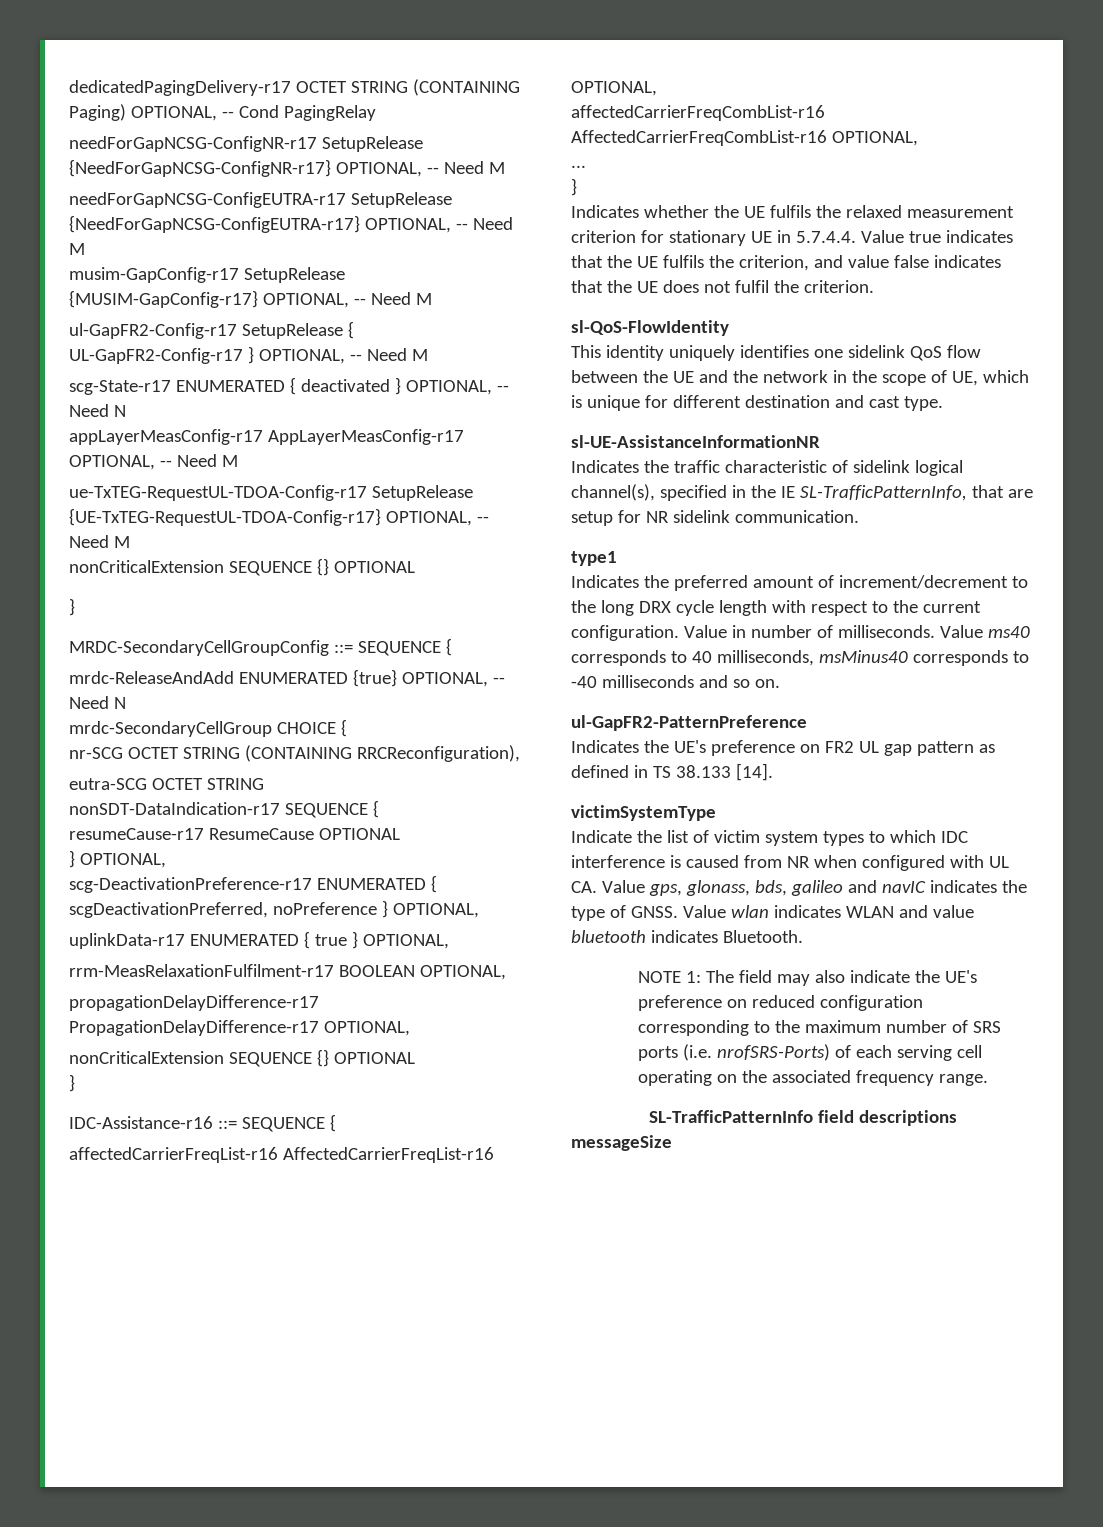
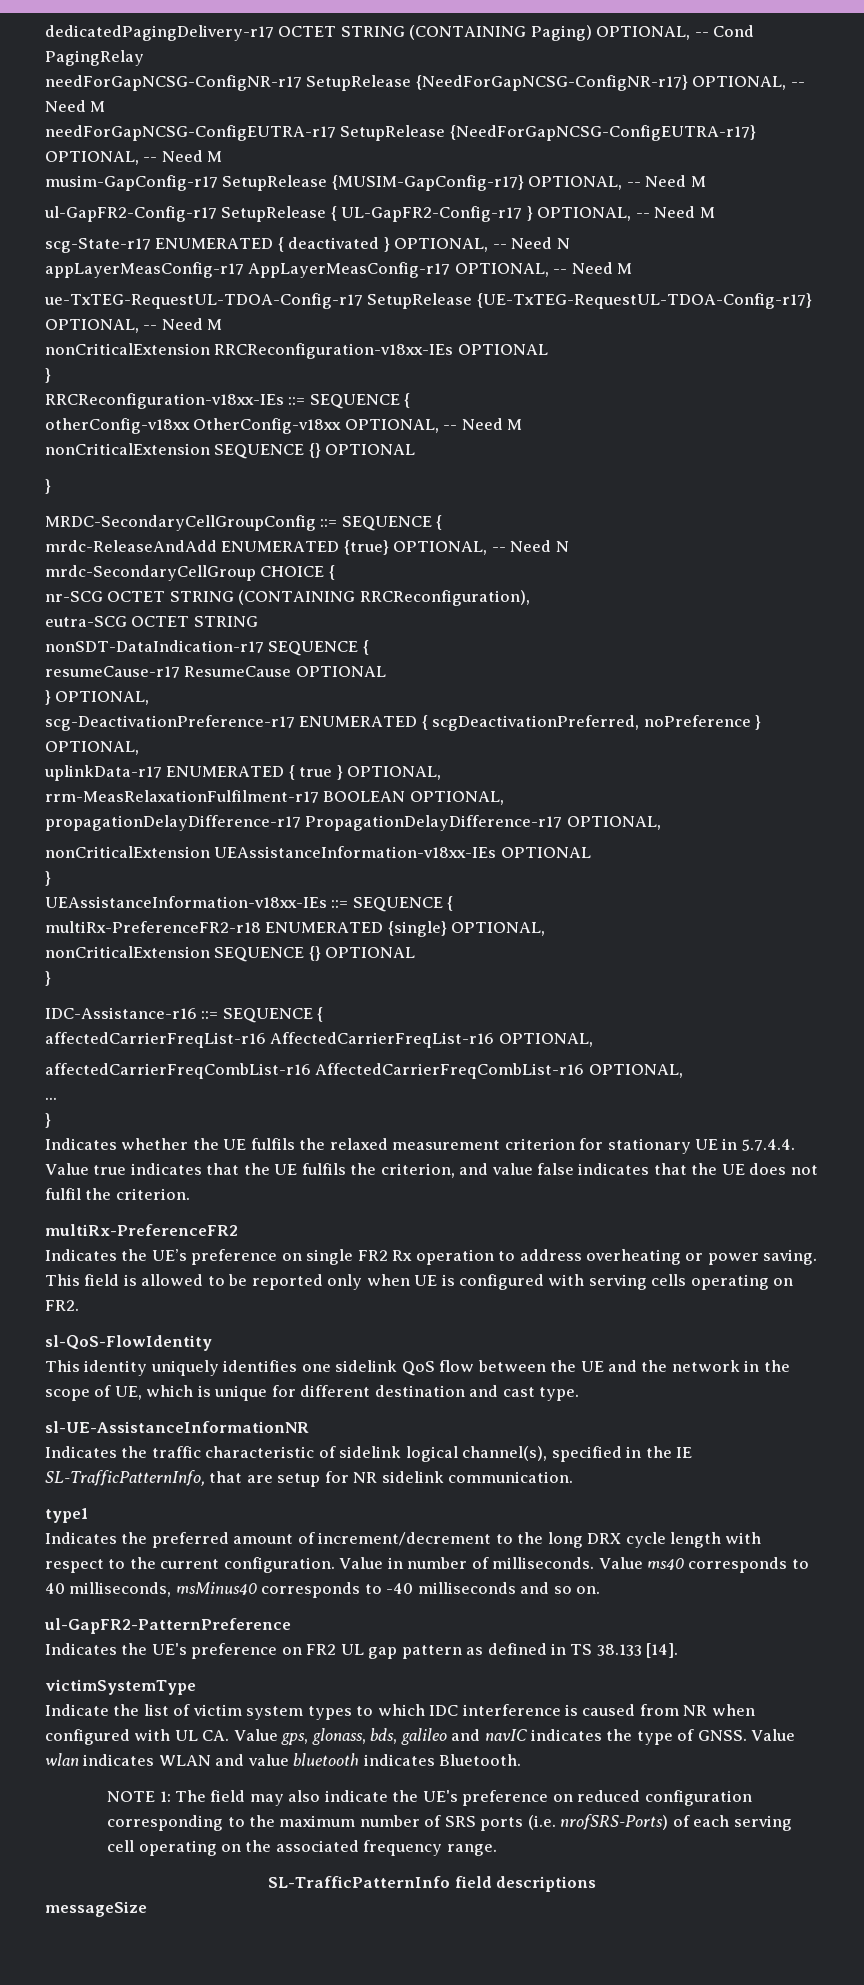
+ nonCriticalExtension RRCReconfiguration-v18xx-IEs OPTIONAL
+ }
+ RRCReconfiguration-v18xx-IEs ::= SEQUENCE {
+ otherConfig-v18xx OtherConfig-v18xx OPTIONAL, -- Need M
+ nonCriticalExtension UEAssistanceInformation-v18xx-IEs OPTIONAL
+ }
+ UEAssistanceInformation-v18xx-IEs ::= SEQUENCE {
+ multiRx-PreferenceFR2-r18 ENUMERATED {single} OPTIONAL,
+ multiRx-PreferenceFR2
+ Indicates the UE’s preference on single FR2 Rx operation to address overheating or power saving. This field is allowed to be reported only when UE is configured with serving cells operating on FR2.

